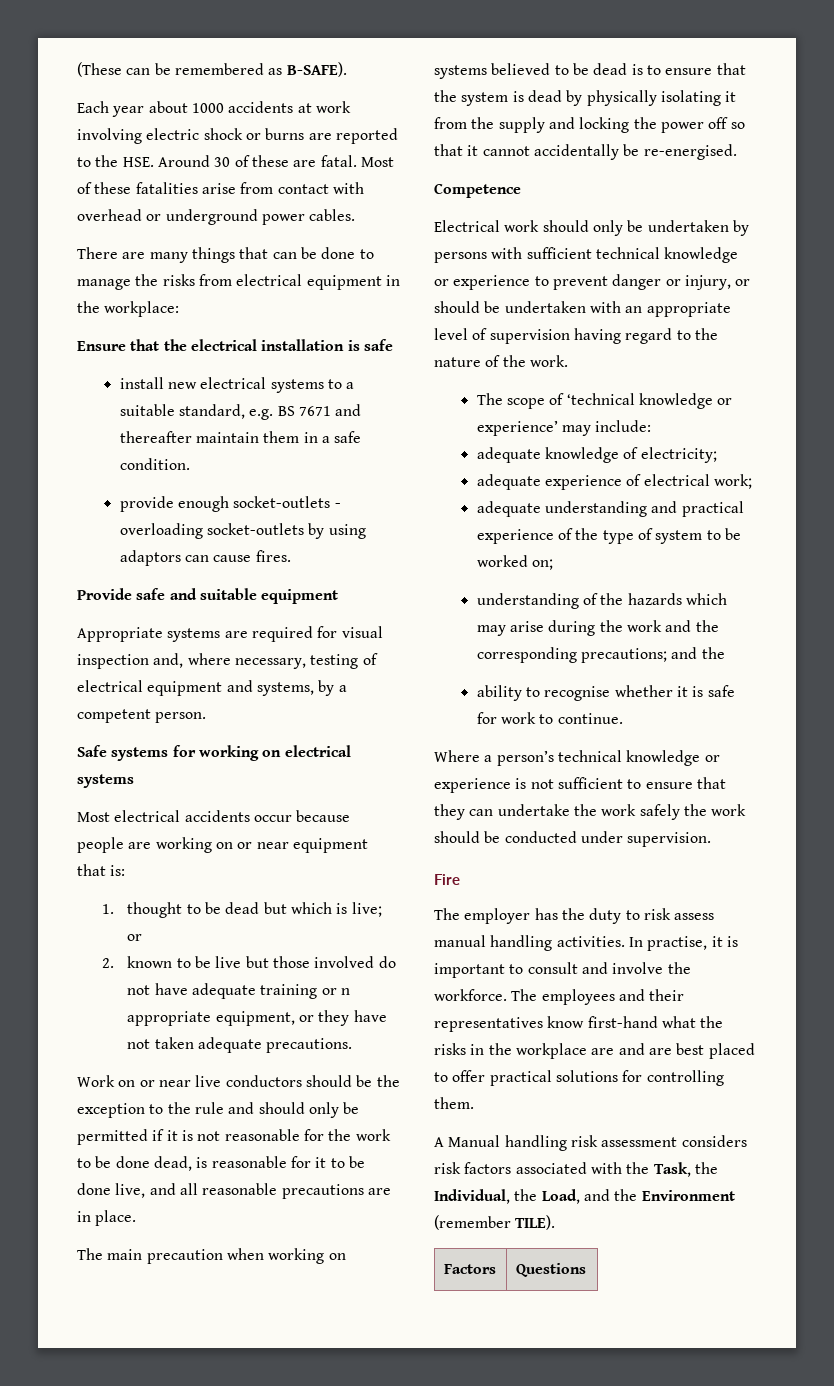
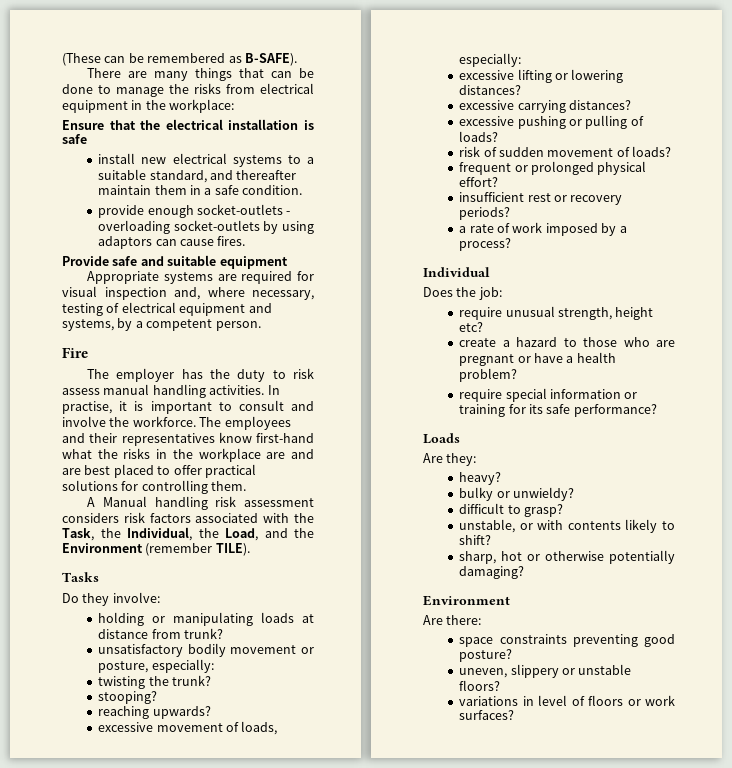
- Each year about 1000 accidents at work involving electric shock or burns are reported to the HSE. Around 30 of these are fatal. Most of these fatalities arise from contact with overhead or underground power cables.
- install new electrical systems to a suitable standard, e.g. BS 7671 and thereafter maintain them in a safe condition.
+ install new electrical systems to a suitable standard, and thereafter maintain them in a safe condition.
- Safe systems for working on electrical systems
- Most electrical accidents occur because people are working on or near equipment that is:
- 1. thought to be dead but which is live; or
- 2. known to be live but those involved do not have adequate training or n appropriate equipment, or they have not taken adequate precautions.
- Work on or near live conductors should be the exception to the rule and should only be permitted if it is not reasonable for the work to be done dead, is reasonable for it to be done live, and all reasonable precautions are in place.
- The main precaution when working on systems believed to be dead is to ensure that the system is dead by physically isolating it from the supply and locking the power off so that it cannot accidentally be re-energised.
- Competence
- Electrical work should only be undertaken by persons with sufficient technical knowledge or experience to prevent danger or injury, or should be undertaken with an appropriate level of supervision having regard to the nature of the work.
- The scope of ‘technical knowledge or experience’ may include:
- adequate knowledge of electricity;
- adequate experience of electrical work;
- adequate understanding and practical experience of the type of system to be worked on;
- understanding of the hazards which may arise during the work and the corresponding precautions; and the
- ability to recognise whether it is safe for work to continue.
- Where a person’s technical knowledge or experience is not sufficient to ensure that they can undertake the work safely the work should be conducted under supervision.
- Factors | Questions
+ Tasks
+ Do they involve:
+ holding or manipulating loads at distance from trunk?
+ unsatisfactory bodily movement or posture, especially:
+ twisting the trunk?
+ stooping?
+ reaching upwards?
+ excessive movement of loads, especially:
+ excessive lifting or lowering distances?
+ excessive carrying distances?
+ excessive pushing or pulling of loads?
+ risk of sudden movement of loads?
+ frequent or prolonged physical effort?
+ insufficient rest or recovery periods?
+ a rate of work imposed by a process?
+ Individual
+ Does the job:
+ require unusual strength, height etc?
+ create a hazard to those who are pregnant or have a health problem?
+ require special information or training for its safe performance?
+ Loads
+ Are they:
+ heavy?
+ bulky or unwieldy?
+ difficult to grasp?
+ unstable, or with contents likely to shift?
+ sharp, hot or otherwise potentially damaging?
+ Environment
+ Are there:
+ space constraints preventing good posture?
+ uneven, slippery or unstable floors?
+ variations in level of floors or work surfaces?

